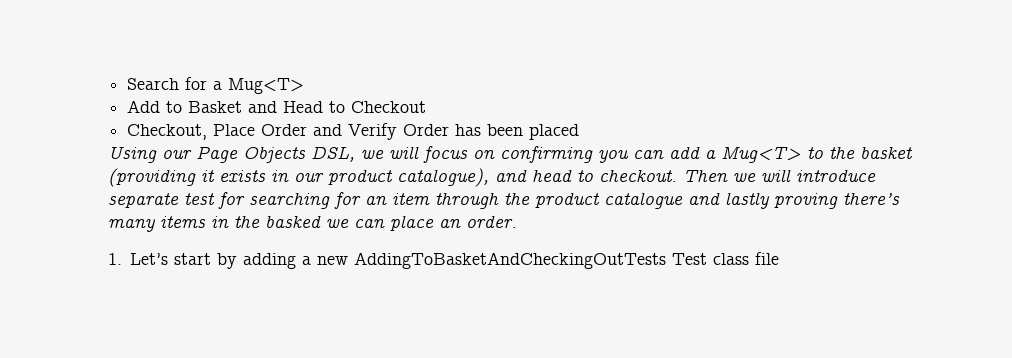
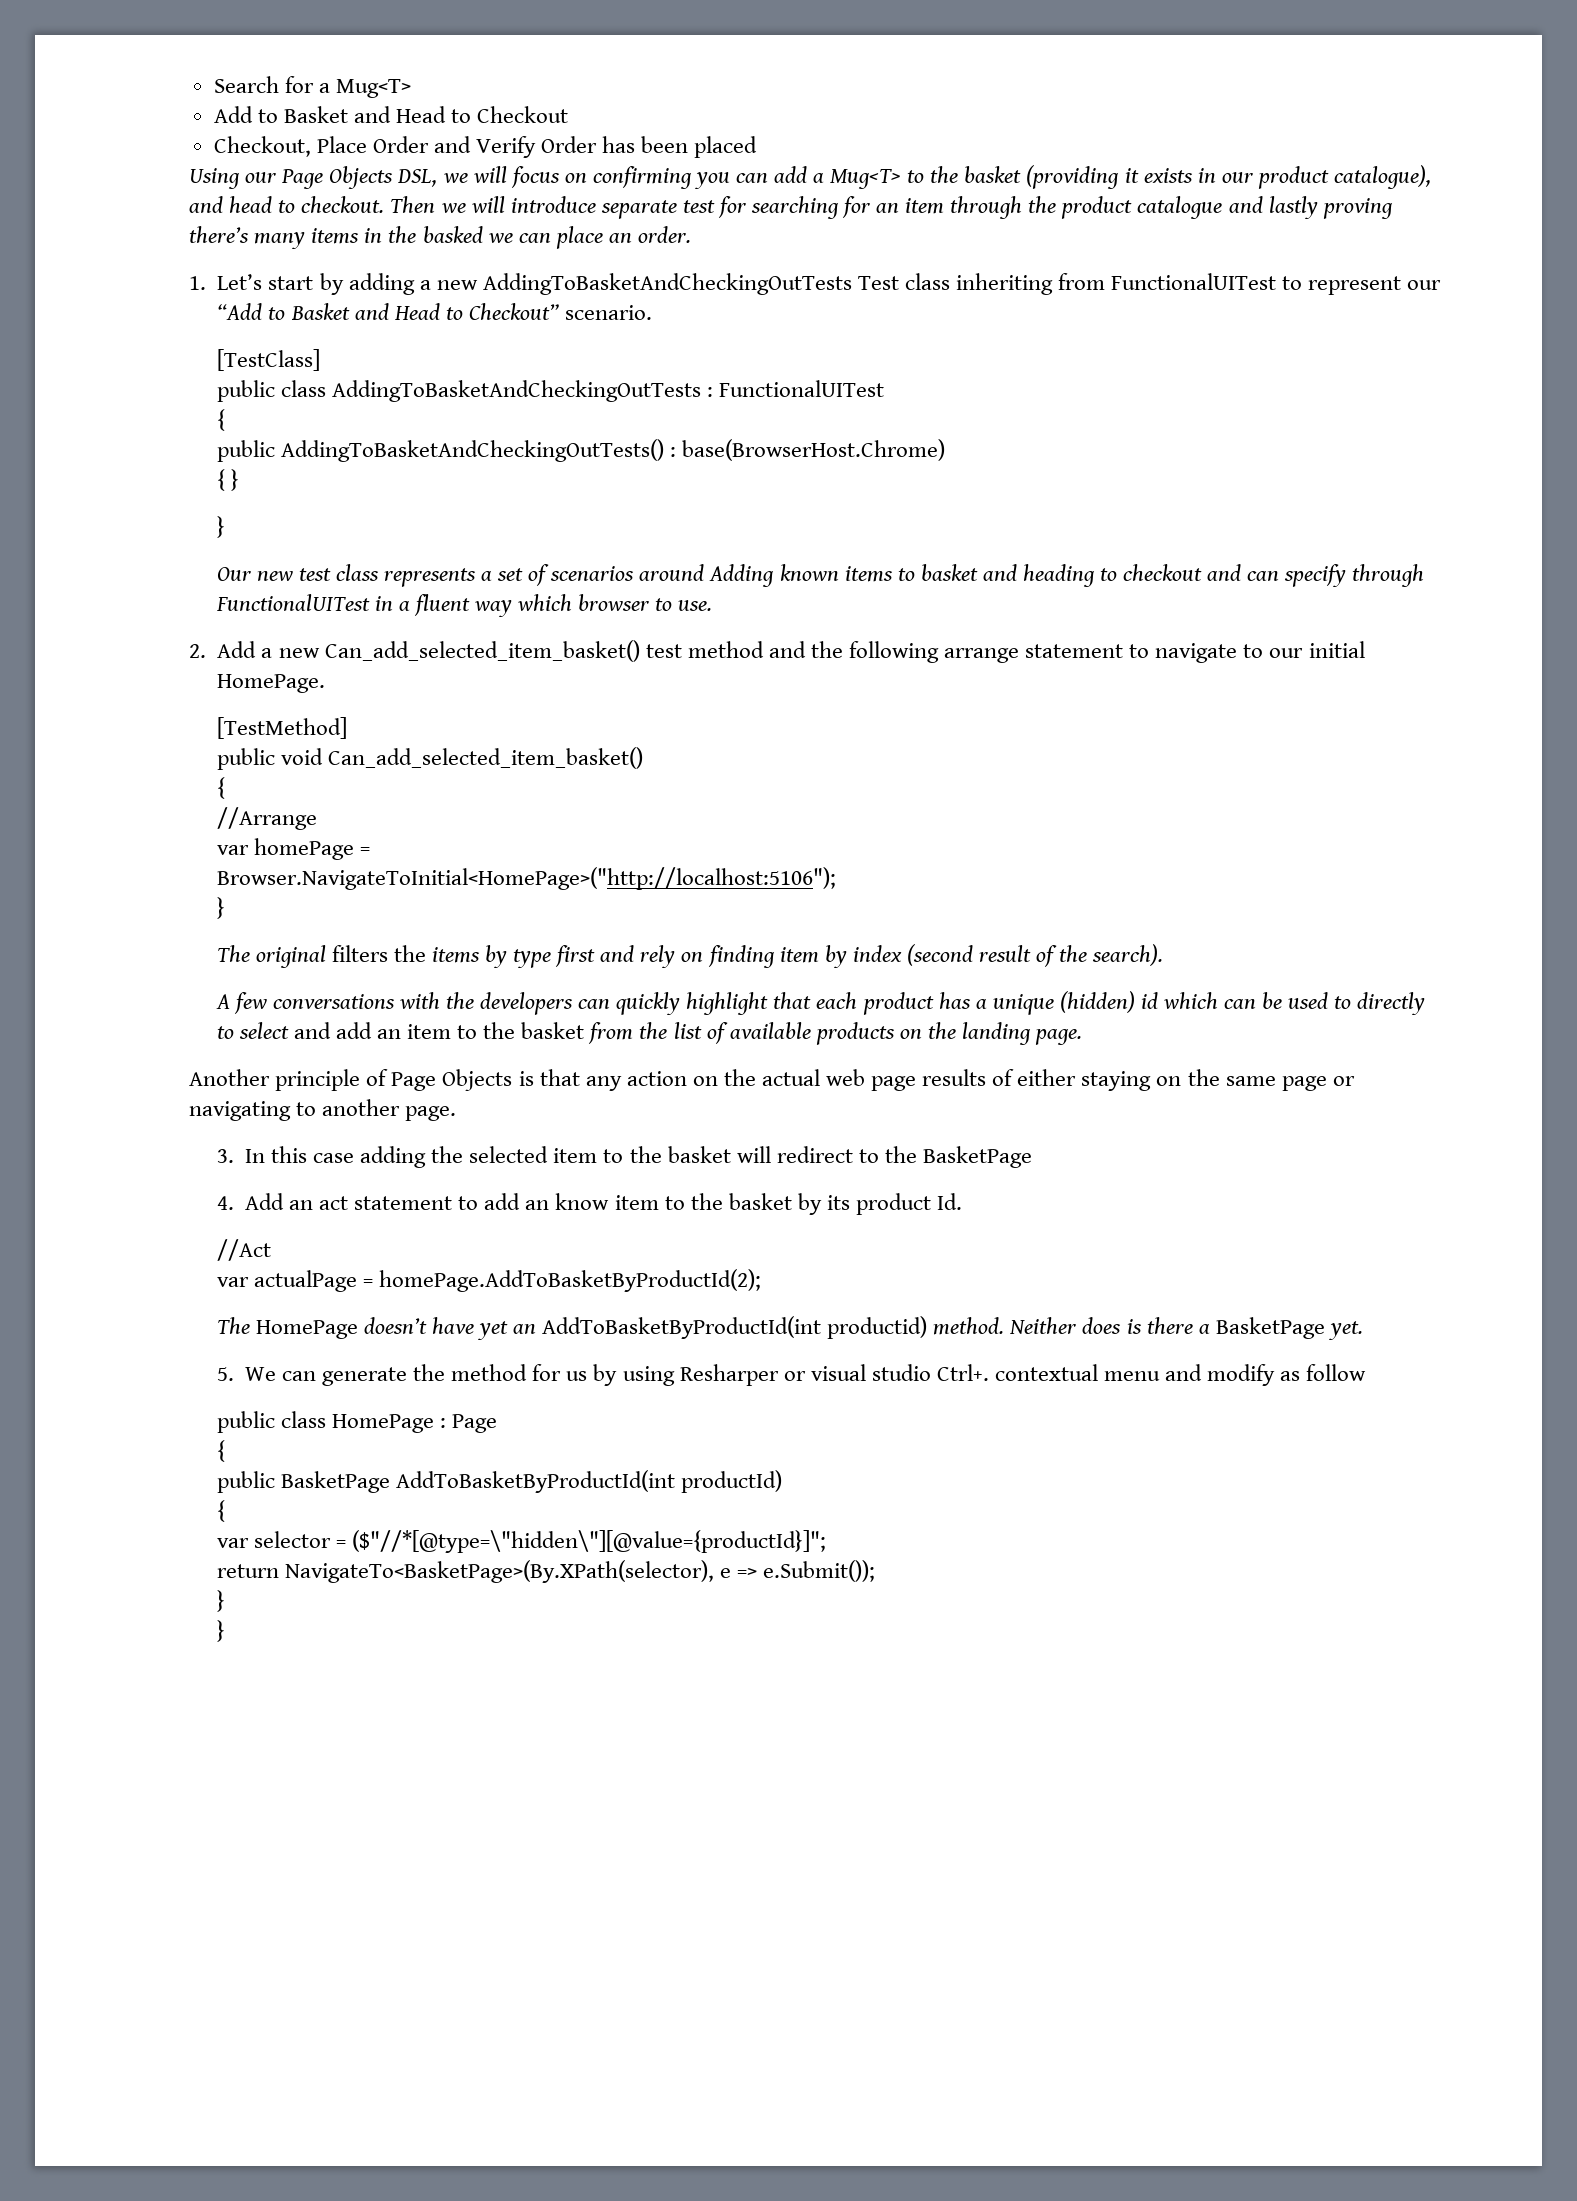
- 1. Let’s start by adding a new AddingToBasketAndCheckingOutTests Test class file
+ 1. Let’s start by adding a new AddingToBasketAndCheckingOutTests Test class inheriting from FunctionalUITest to represent our “Add to Basket and Head to Checkout” scenario.
+ [TestClass]
+ public class AddingToBasketAndCheckingOutTests : FunctionalUITest
+ {
+ public AddingToBasketAndCheckingOutTests() : base(BrowserHost.Chrome)
+ { }
+ }
+ Our new test class represents a set of scenarios around Adding known items to basket and heading to checkout and can specify through FunctionalUITest in a fluent way which browser to use.
+ 2. Add a new Can_add_selected_item_basket() test method and the following arrange statement to navigate to our initial HomePage.
+ [TestMethod]
+ public void Can_add_selected_item_basket()
+ {
+ //Arrange
+ var homePage =
+ Browser.NavigateToInitial<HomePage>("http://localhost:5106");
+ }
+ The original filters the items by type first and rely on finding item by index (second result of the search).
+ A few conversations with the developers can quickly highlight that each product has a unique (hidden) id which can be used to directly to select and add an item to the basket from the list of available products on the landing page.
+ Another principle of Page Objects is that any action on the actual web page results of either staying on the same page or navigating to another page.
+ 3. In this case adding the selected item to the basket will redirect to the BasketPage
+ 4. Add an act statement to add an know item to the basket by its product Id.
+ //Act
+ var actualPage = homePage.AddToBasketByProductId(2);
+ The HomePage doesn’t have yet an AddToBasketByProductId(int productid) method. Neither does is there a BasketPage yet.
+ 5. We can generate the method for us by using Resharper or visual studio Ctrl+. contextual menu and modify as follow
+ public class HomePage : Page
+ {
+ public BasketPage AddToBasketByProductId(int productId)
+ {
+ var selector = ($"//*[@type=\"hidden\"][@value={productId}]";
+ return NavigateTo<BasketPage>(By.XPath(selector), e => e.Submit());
+ }
+ }

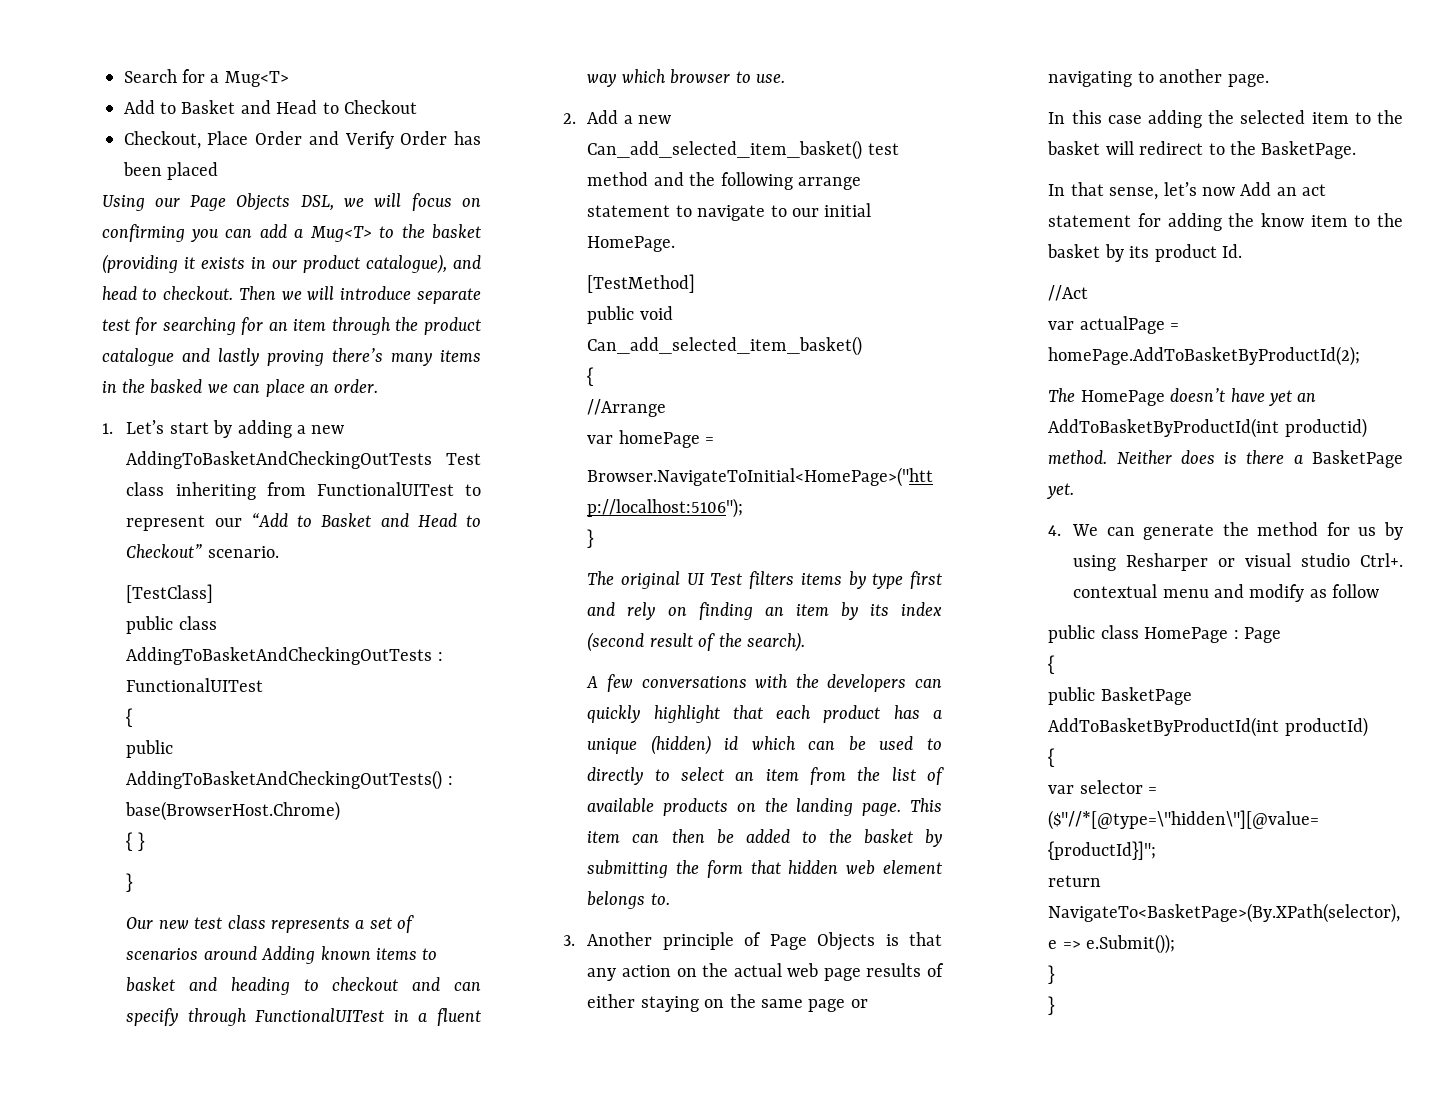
- The original filters the items by type first and rely on finding item by index (second result of the search).
+ The original UI Test filters items by type first and rely on finding an item by its index (second result of the search).
- A few conversations with the developers can quickly highlight that each product has a unique (hidden) id which can be used to directly to select and add an item to the basket from the list of available products on the landing page.
- Another principle of Page Objects is that any action on the actual web page results of either staying on the same page or navigating to another page.
+ A few conversations with the developers can quickly highlight that each product has a unique (hidden) id which can be used to directly to select an item from the list of available products on the landing page. This item can then be added to the basket by submitting the form that hidden web element belongs to.
+ 3. Another principle of Page Objects is that any action on the actual web page results of either staying on the same page or navigating to another page.
- 3. In this case adding the selected item to the basket will redirect to the BasketPage
- 4. Add an act statement to add an know item to the basket by its product Id.
+ In this case adding the selected item to the basket will redirect to the BasketPage.
+ In that sense, let’s now Add an act statement for adding the know item to the basket by its product Id.
- 5. We can generate the method for us by using Resharper or visual studio Ctrl+. contextual menu and modify as follow
+ 4. We can generate the method for us by using Resharper or visual studio Ctrl+. contextual menu and modify as follow

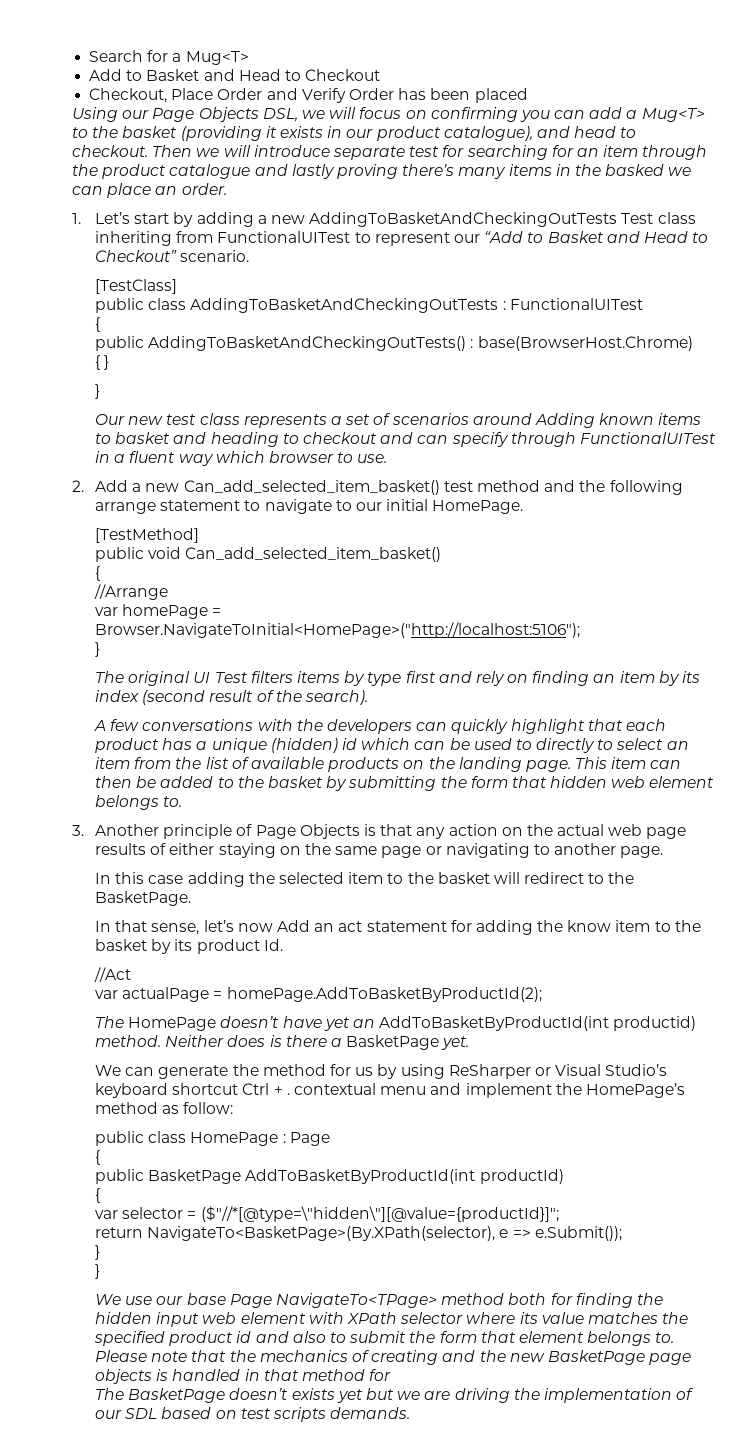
- 4. We can generate the method for us by using Resharper or visual studio Ctrl+. contextual menu and modify as follow
+ We can generate the method for us by using ReSharper or Visual Studio’s keyboard shortcut Ctrl + . contextual menu and implement the HomePage’s method as follow:
+ We use our base Page NavigateTo<TPage> method both for finding the hidden input web element with XPath selector where its value matches the specified product id and also to submit the form that element belongs to. Please note that the mechanics of creating and the new BasketPage page objects is handled in that method for
+ The BasketPage doesn’t exists yet but we are driving the implementation of our SDL based on test scripts demands.

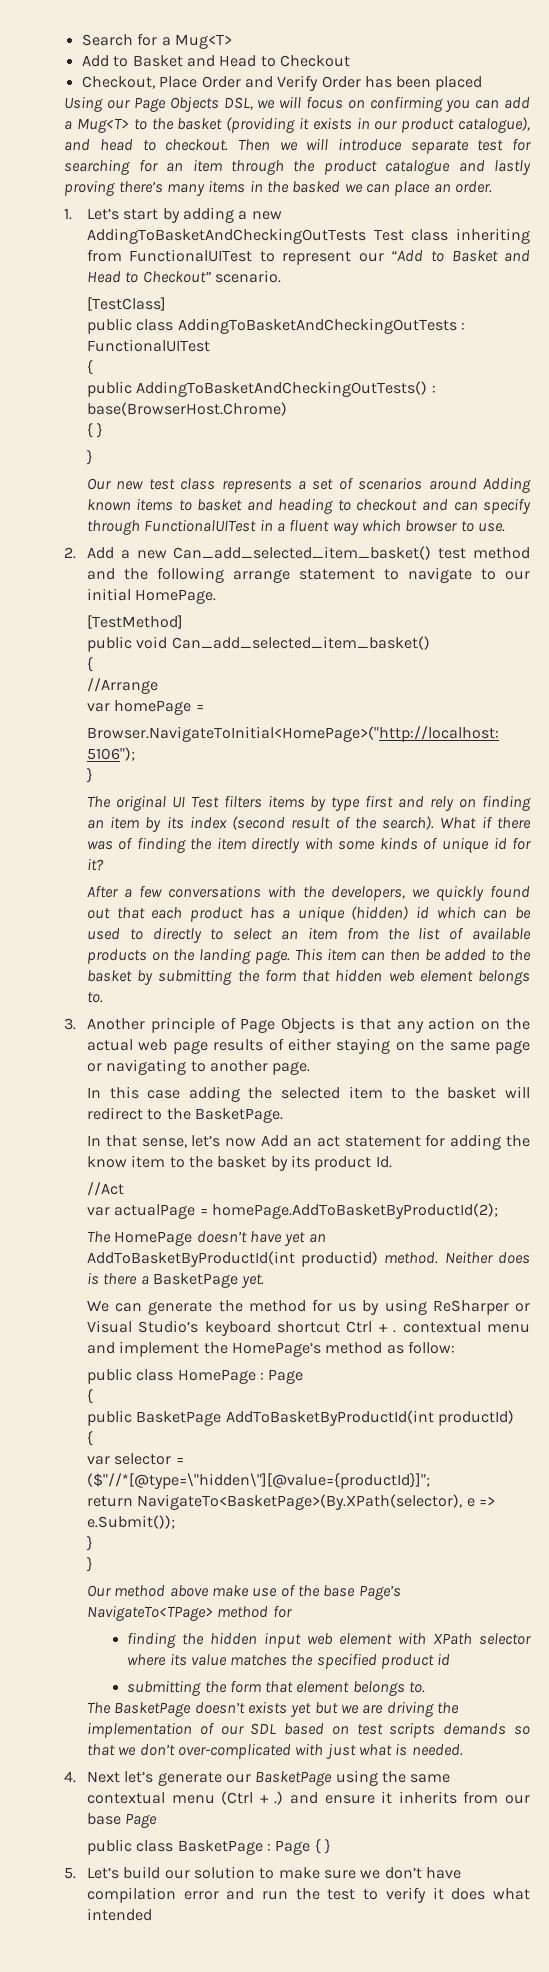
- The original UI Test filters items by type first and rely on finding an item by its index (second result of the search).
- A few conversations with the developers can quickly highlight that each product has a unique (hidden) id which can be used to directly to select an item from the list of available products on the landing page.
+ The original UI Test filters items by type first and rely on finding an item by its index (second result of the search). What if there was of finding the item directly with some kinds of unique id for it?
+ After a few conversations with the developers, we quickly found out that each product has a unique (hidden) id which can be used to directly to select an item from the list of available products on the landing page.
- We use our base Page NavigateTo<TPage> method both for finding the hidden input web element with XPath selector where its value matches the specified product id and also to submit the form that element belongs to. Please note that the mechanics of creating and the new BasketPage page objects is handled in that method for
+ Our method above make use of the base Page’s NavigateTo<TPage> method for
+ finding the hidden input web element with XPath selector where its value matches the specified product id
+ submitting the form that element belongs to.
- The BasketPage doesn’t exists yet but we are driving the implementation of our SDL based on test scripts demands.
+ The BasketPage doesn’t exists yet but we are driving the implementation of our SDL based on test scripts demands so that we don’t over-complicated with just what is needed.
+ 4. Next let’s generate our BasketPage using the same contextual menu (Ctrl + .) and ensure it inherits from our base Page
+ public class BasketPage : Page { }
+ 5. Let’s build our solution to make sure we don’t have compilation error and run the test to verify it does what intended

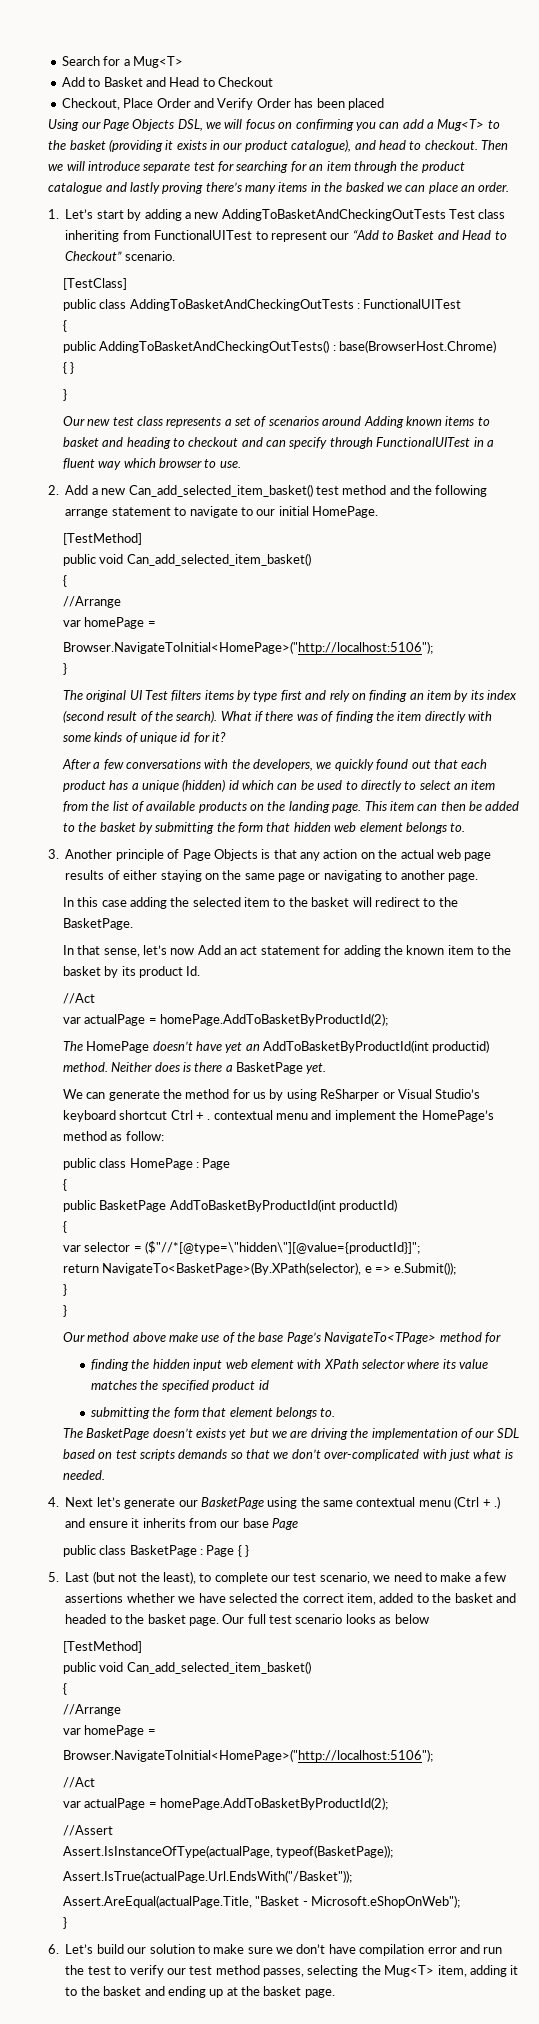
- In that sense, let’s now Add an act statement for adding the know item to the basket by its product Id.
+ In that sense, let’s now Add an act statement for adding the known item to the basket by its product Id.
- 5. Let’s build our solution to make sure we don’t have compilation error and run the test to verify it does what intended
+ 5. Last (but not the least), to complete our test scenario, we need to make a few assertions whether we have selected the correct item, added to the basket and headed to the basket page. Our full test scenario looks as below
+ [TestMethod]
+ public void Can_add_selected_item_basket()
+ {
+ //Arrange
+ var homePage =
+ Browser.NavigateToInitial<HomePage>("http://localhost:5106");
+ //Act
+ var actualPage = homePage.AddToBasketByProductId(2);
+ //Assert
+ Assert.IsInstanceOfType(actualPage, typeof(BasketPage));
+ Assert.IsTrue(actualPage.Url.EndsWith("/Basket"));
+ Assert.AreEqual(actualPage.Title, "Basket - Microsoft.eShopOnWeb");
+ }
+ 6. Let’s build our solution to make sure we don’t have compilation error and run the test to verify our test method passes, selecting the Mug<T> item, adding it to the basket and ending up at the basket page.

